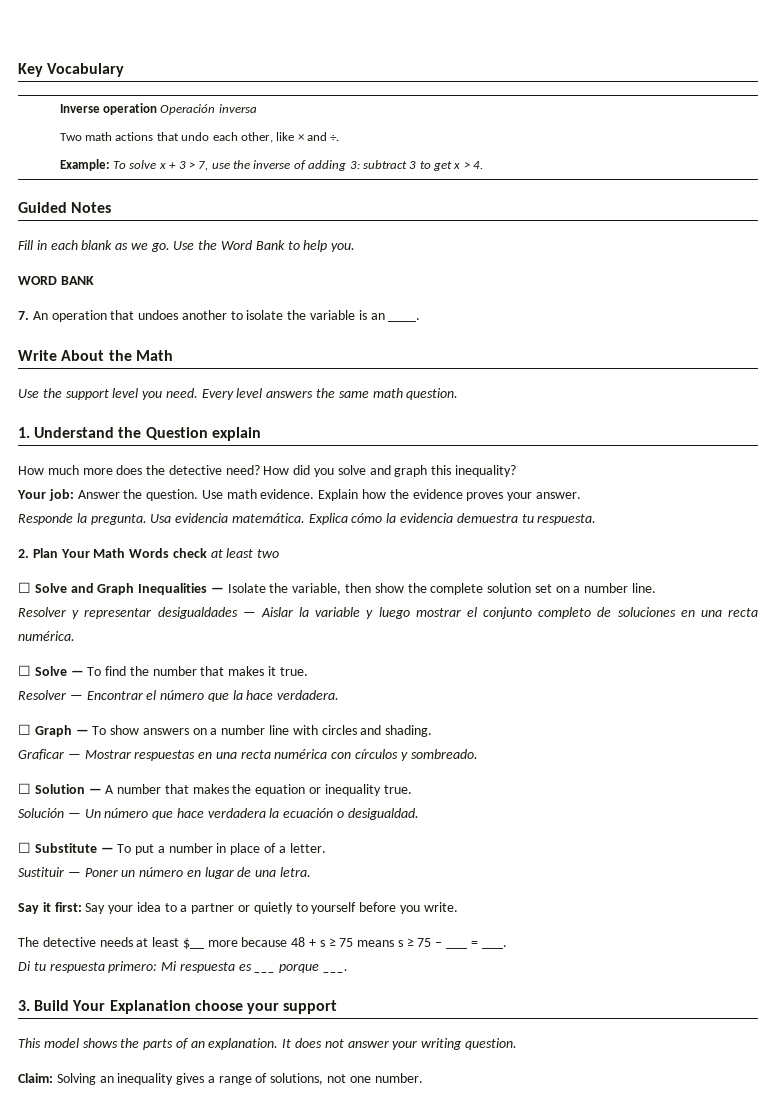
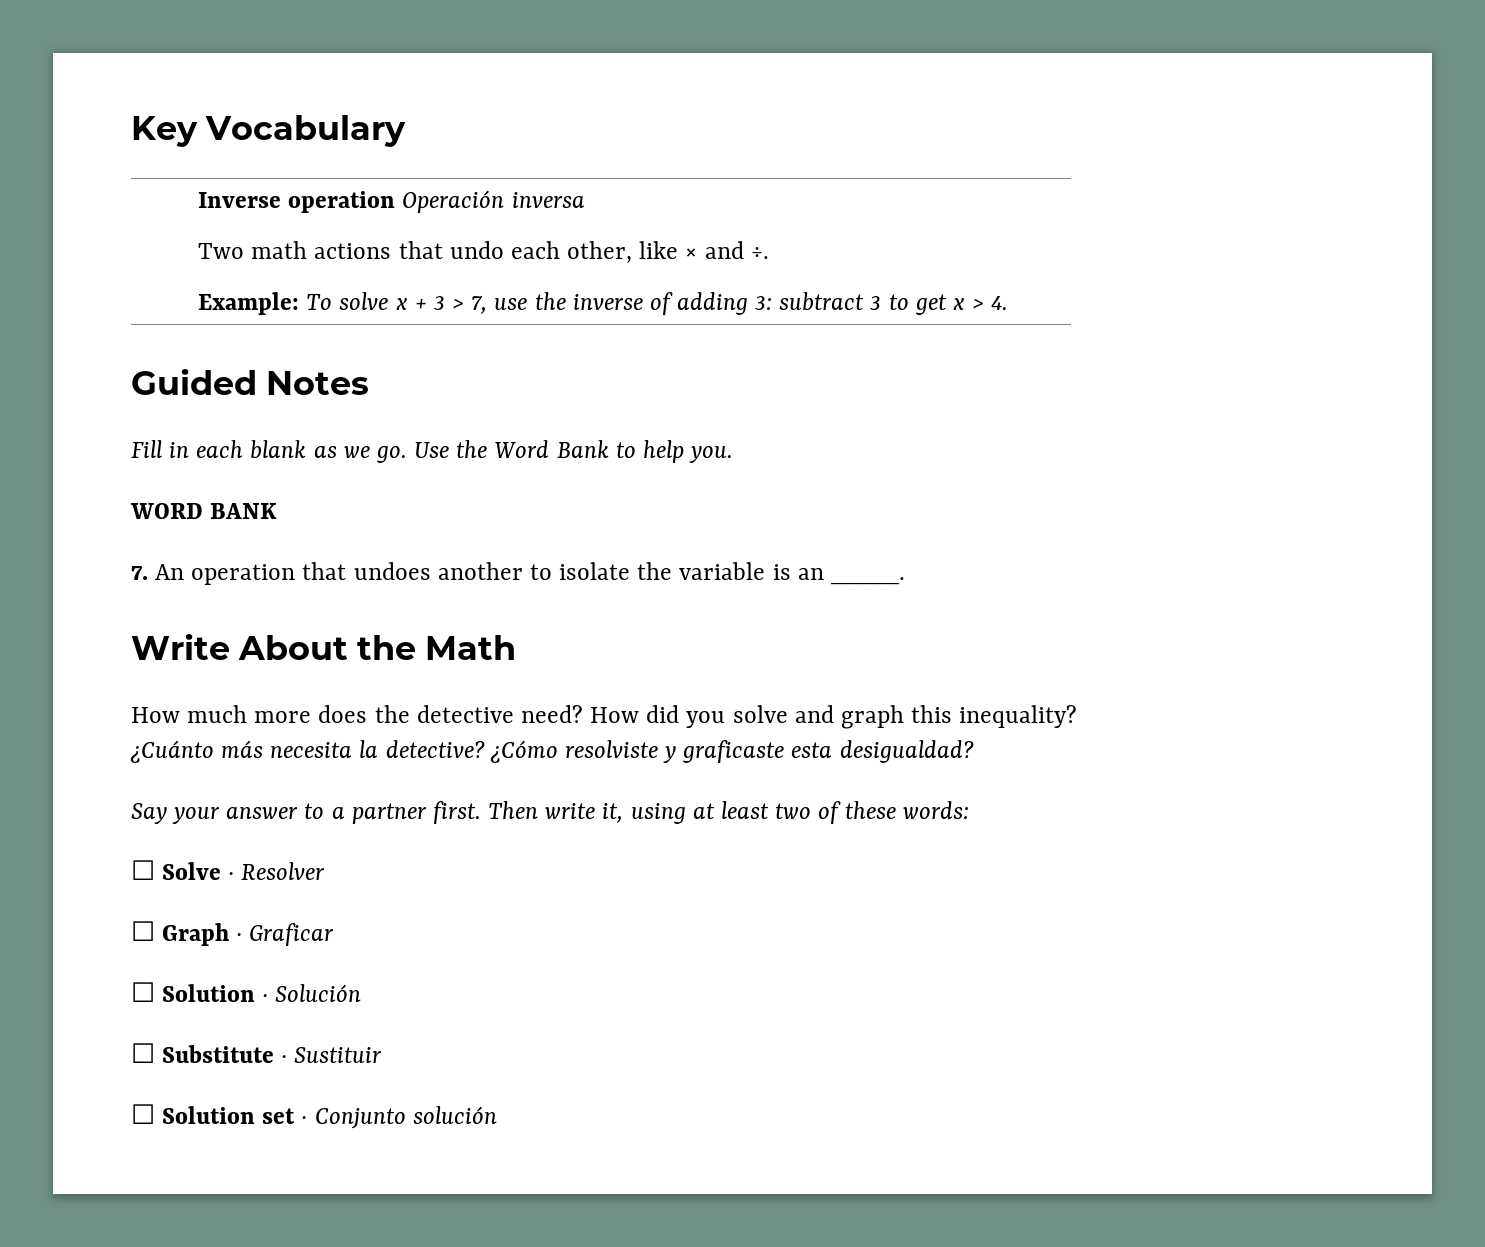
- Use the support level you need. Every level answers the same math question.
- 1. Understand the Question explain
- Your job: Answer the question. Use math evidence. Explain how the evidence proves your answer.
- Responde la pregunta. Usa evidencia matemática. Explica cómo la evidencia demuestra tu respuesta.
- 2. Plan Your Math Words check at least two
- ☐ Solve and Graph Inequalities — Isolate the variable, then show the complete solution set on a number line.
- Resolver y representar desigualdades — Aislar la variable y luego mostrar el conjunto completo de soluciones en una recta numérica.
- ☐ Solve — To find the number that makes it true.
- Resolver — Encontrar el número que la hace verdadera.
- ☐ Graph — To show answers on a number line with circles and shading.
- Graficar — Mostrar respuestas en una recta numérica con círculos y sombreado.
- ☐ Solution — A number that makes the equation or inequality true.
- Solución — Un número que hace verdadera la ecuación o desigualdad.
- ☐ Substitute — To put a number in place of a letter.
- Sustituir — Poner un número en lugar de una letra.
- Say it first: Say your idea to a partner or quietly to yourself before you write.
- The detective needs at least $__ more because 48 + s ≥ 75 means s ≥ 75 − ___ = ___.
- Di tu respuesta primero: Mi respuesta es ___ porque ___.
- 3. Build Your Explanation choose your support
- This model shows the parts of an explanation. It does not answer your writing question.
- Claim: Solving an inequality gives a range of solutions, not one number.
+ ¿Cuánto más necesita la detective? ¿Cómo resolviste y graficaste esta desigualdad?
+ Say your answer to a partner first. Then write it, using at least two of these words:
+ ☐ Solve · Resolver
+ ☐ Graph · Graficar
+ ☐ Solution · Solución
+ ☐ Substitute · Sustituir
+ ☐ Solution set · Conjunto solución

